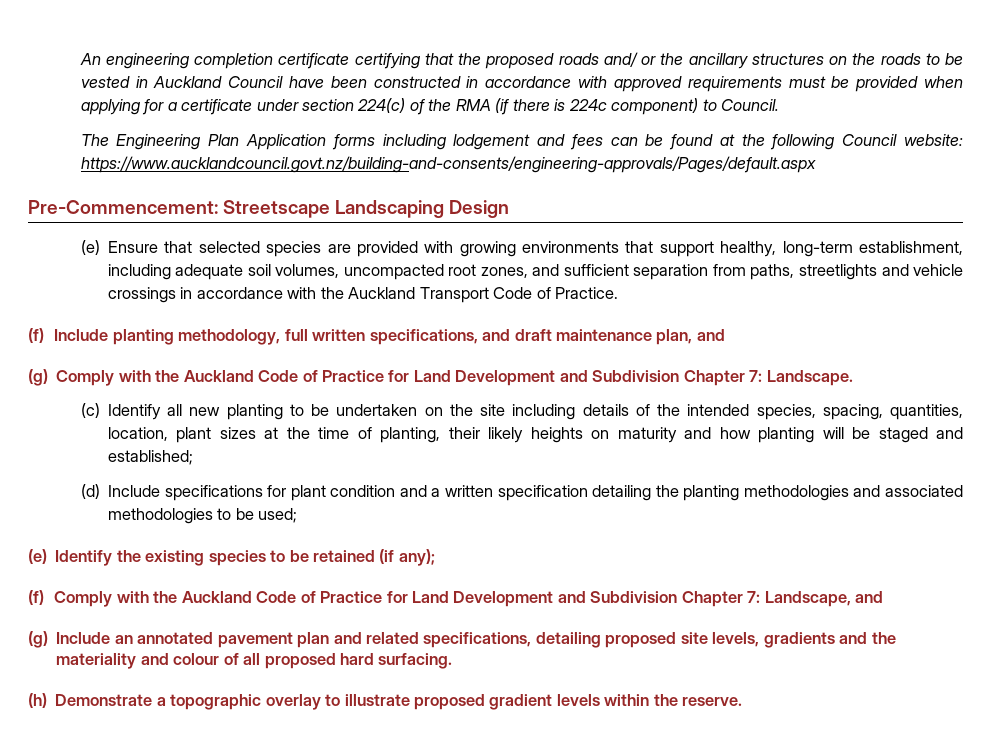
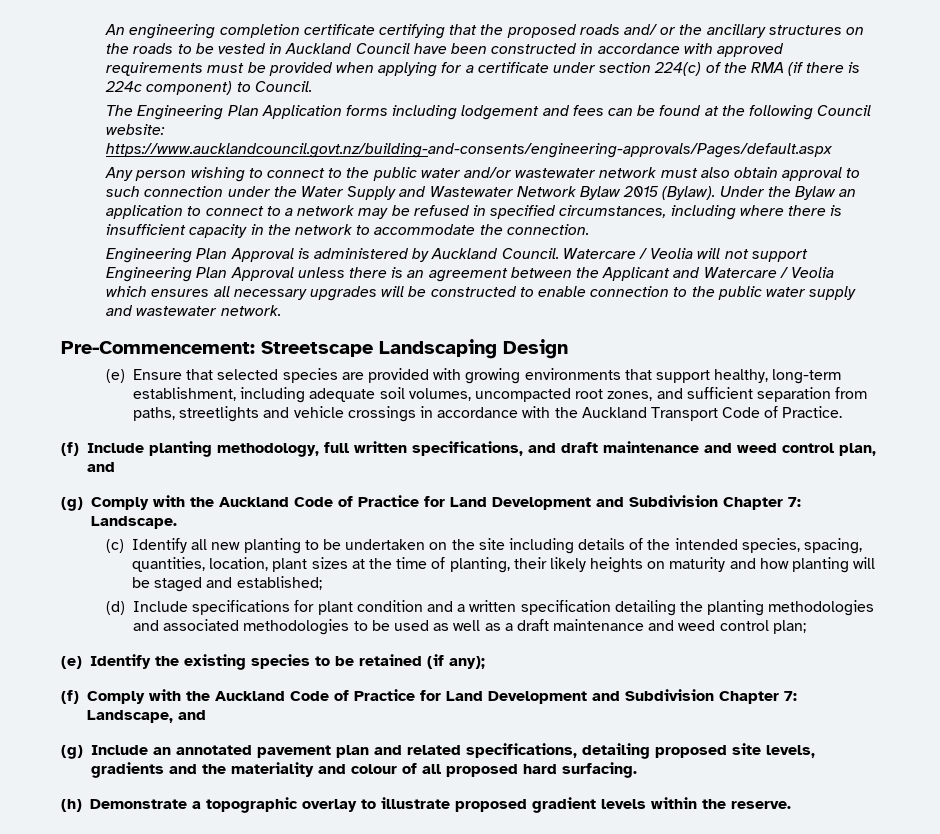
+ Any person wishing to connect to the public water and/or wastewater network must also obtain approval to such connection under the Water Supply and Wastewater Network Bylaw 2015 (Bylaw). Under the Bylaw an application to connect to a network may be refused in specified circumstances, including where there is insufficient capacity in the network to accommodate the connection.
+ Engineering Plan Approval is administered by Auckland Council. Watercare / Veolia will not support Engineering Plan Approval unless there is an agreement between the Applicant and Watercare / Veolia which ensures all necessary upgrades will be constructed to enable connection to the public water supply and wastewater network.
- (f) Include planting methodology, full written specifications, and draft maintenance plan, and
+ (f) Include planting methodology, full written specifications, and draft maintenance and weed control plan, and
- (d) Include specifications for plant condition and a written specification detailing the planting methodologies and associated methodologies to be used;
+ (d) Include specifications for plant condition and a written specification detailing the planting methodologies and associated methodologies to be used as well as a draft maintenance and weed control plan;

